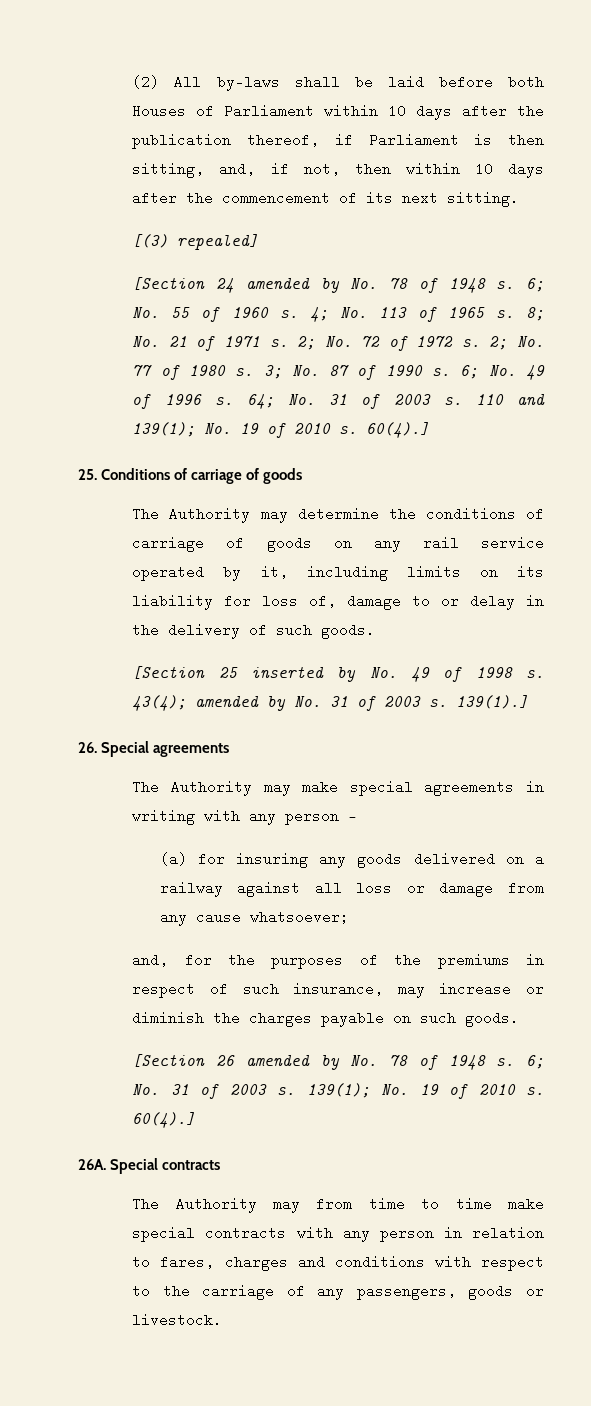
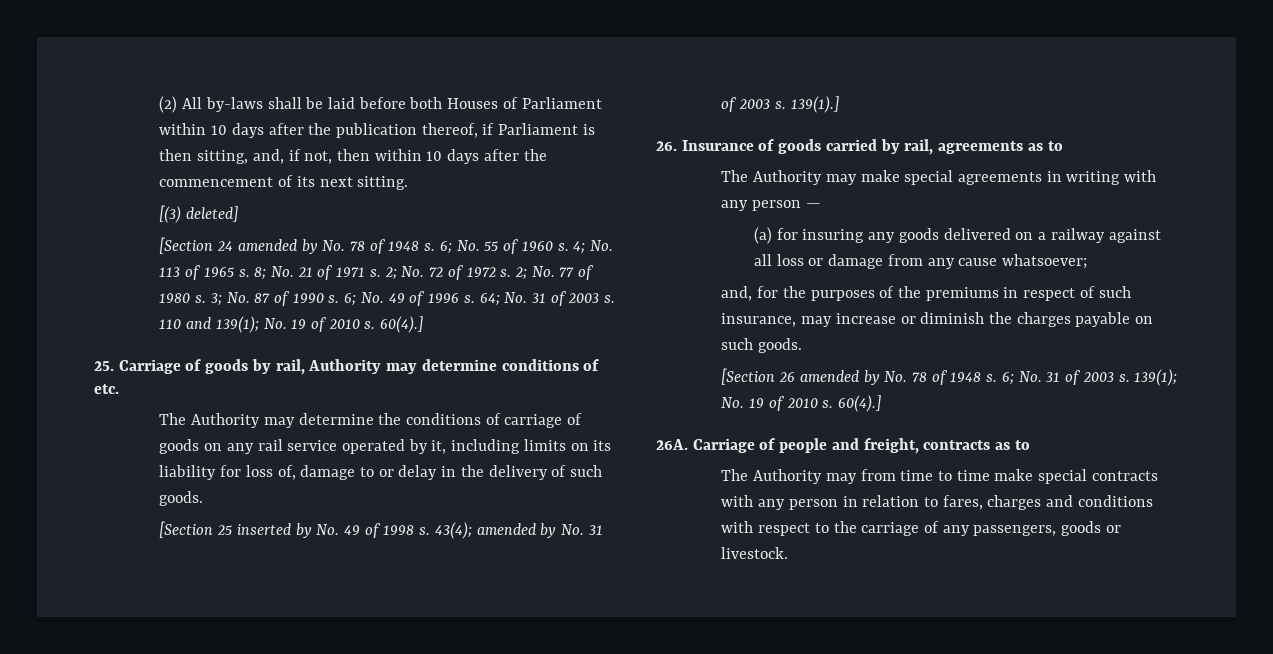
- [(3) repealed]
+ [(3) deleted]
- 25. Conditions of carriage of goods
+ 25. Carriage of goods by rail, Authority may determine conditions of etc.
- 26. Special agreements
+ 26. Insurance of goods carried by rail, agreements as to
- Special contracts
+ Carriage of people and freight, contracts as to

